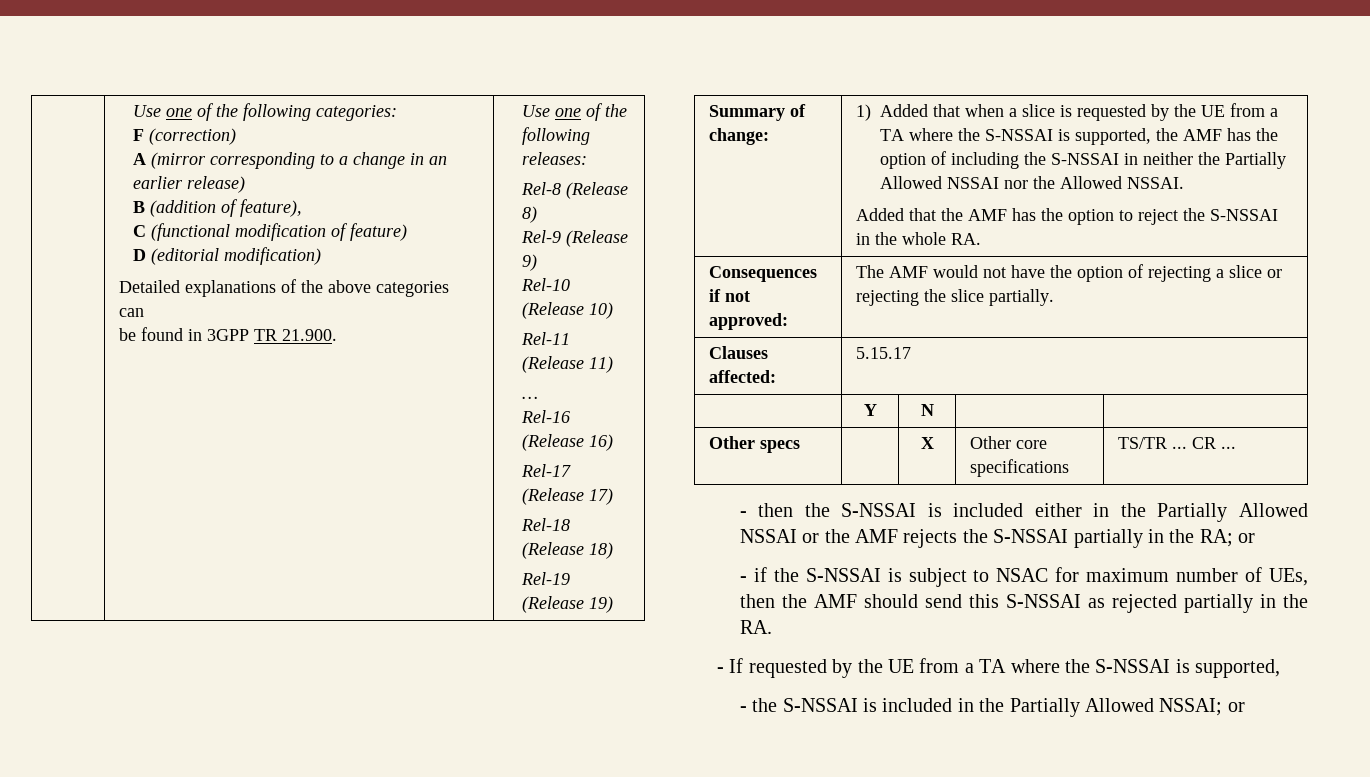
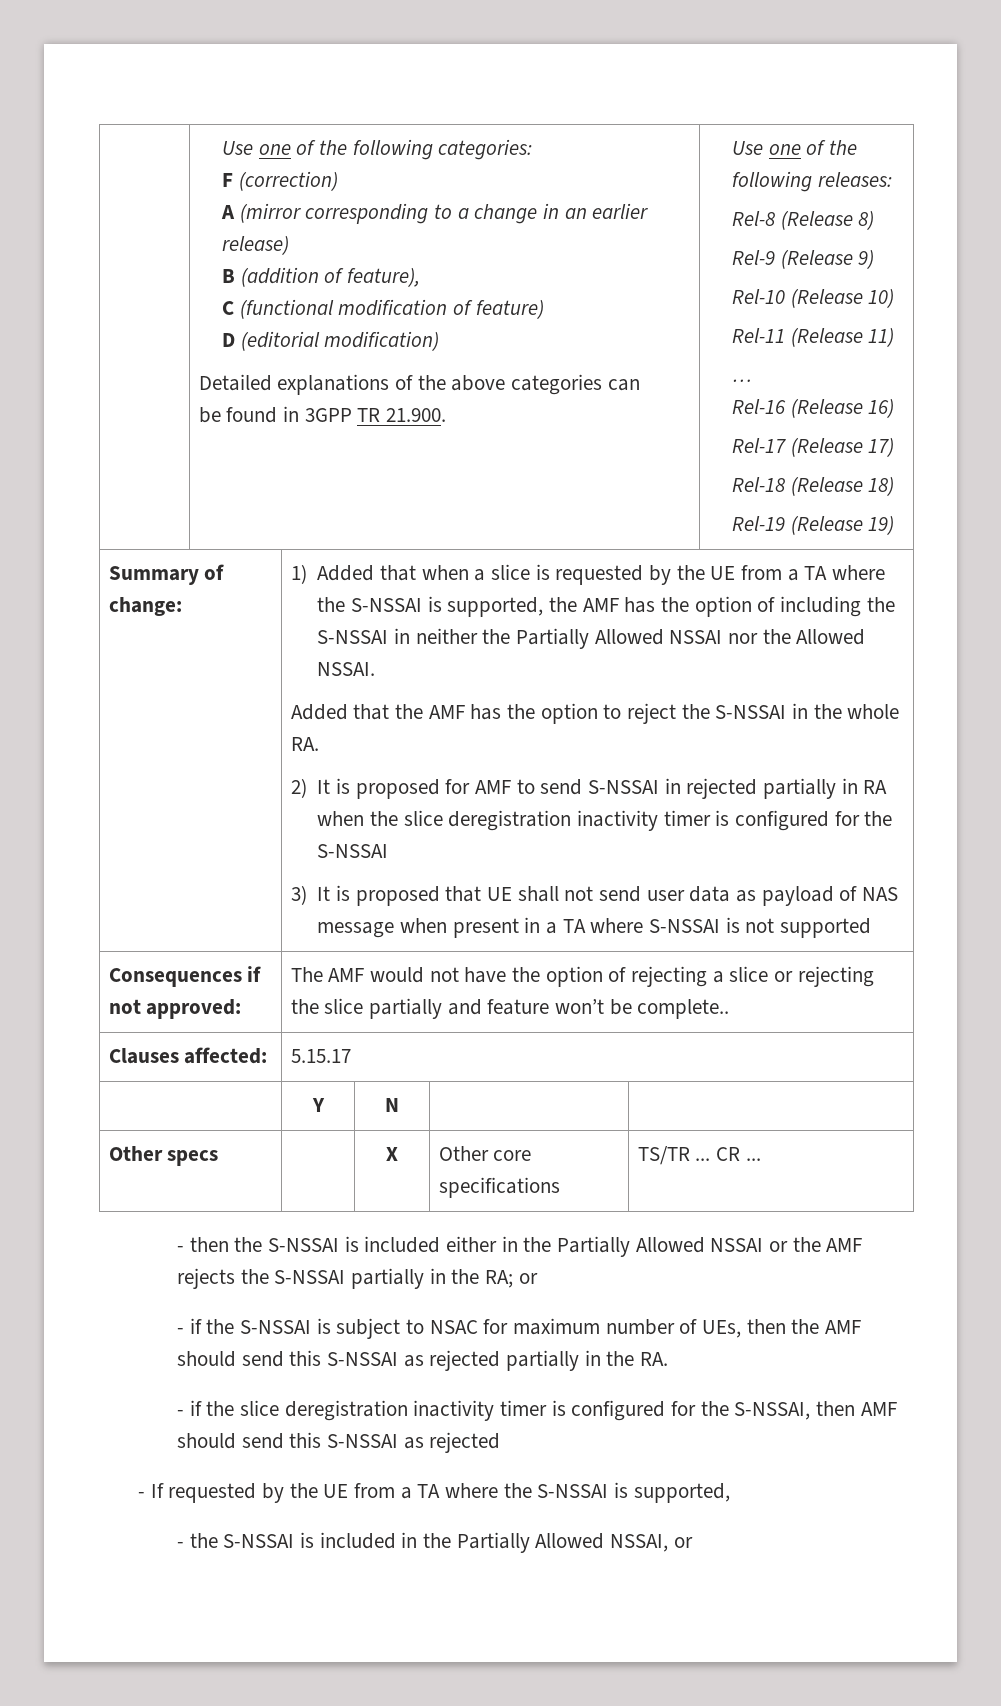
+ 2) It is proposed for AMF to send S-NSSAI in rejected partially in RA when the slice deregistration inactivity timer is configured for the S-NSSAI
+ 3) It is proposed that UE shall not send user data as payload of NAS message when present in a TA where S-NSSAI is not supported
- Consequences if not approved: | The AMF would not have the option of rejecting a slice or rejecting the slice partially.
+ Consequences if not approved: | The AMF would not have the option of rejecting a slice or rejecting the slice partially and feature won’t be complete..
+ - if the slice deregistration inactivity timer is configured for the S-NSSAI, then AMF should send this S-NSSAI as rejected
- - the S-NSSAI is included in the Partially Allowed NSSAI; or
+ - the S-NSSAI is included in the Partially Allowed NSSAI, or

